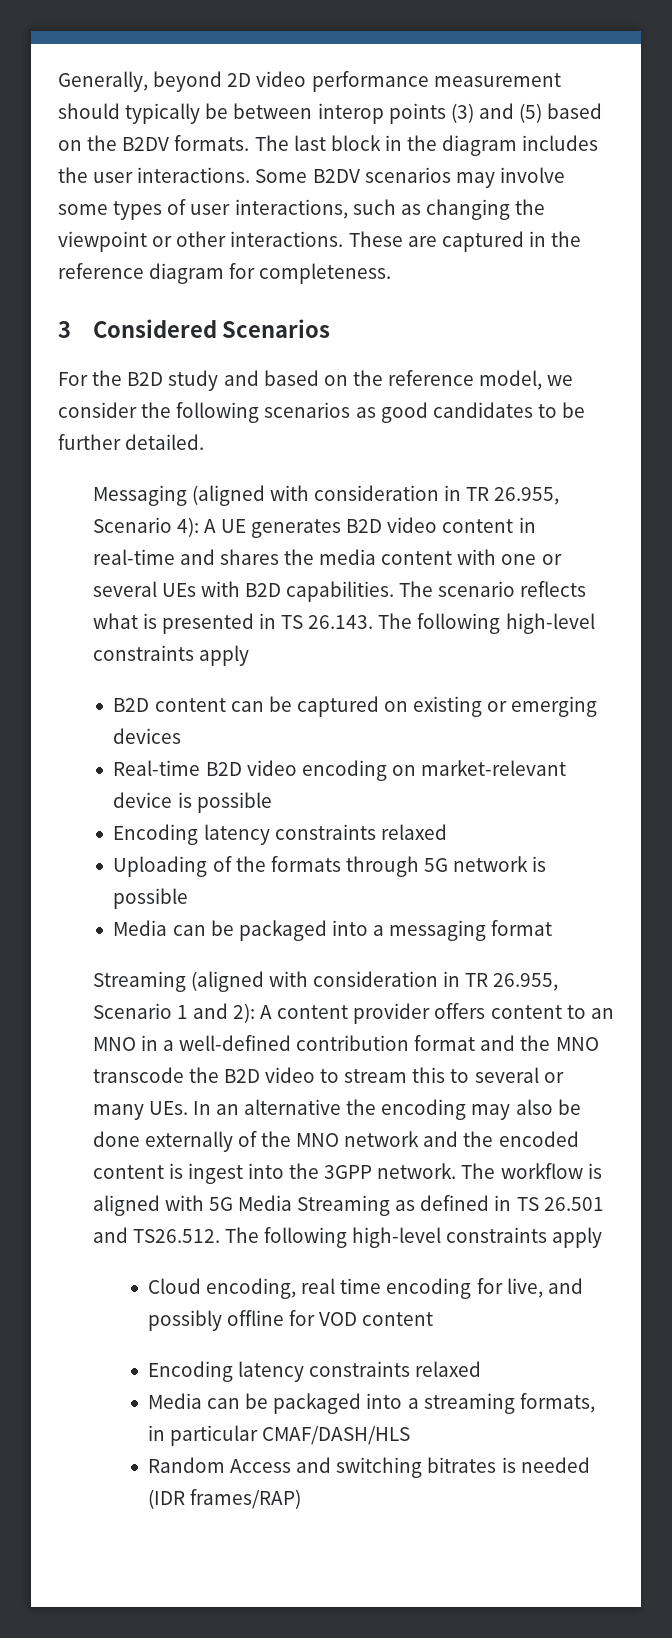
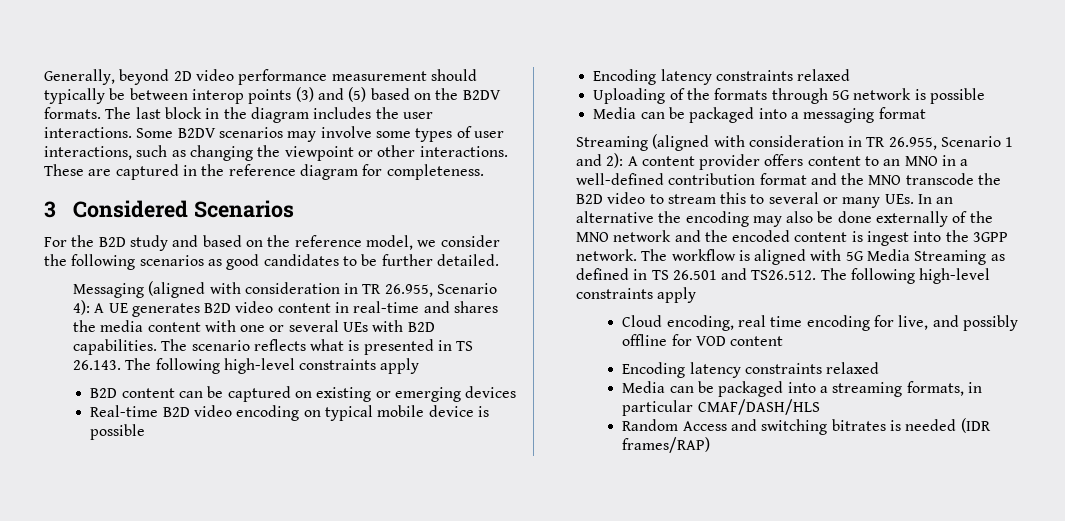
- Real-time B2D video encoding on market-relevant device is possible
+ Real-time B2D video encoding on typical mobile device is possible

